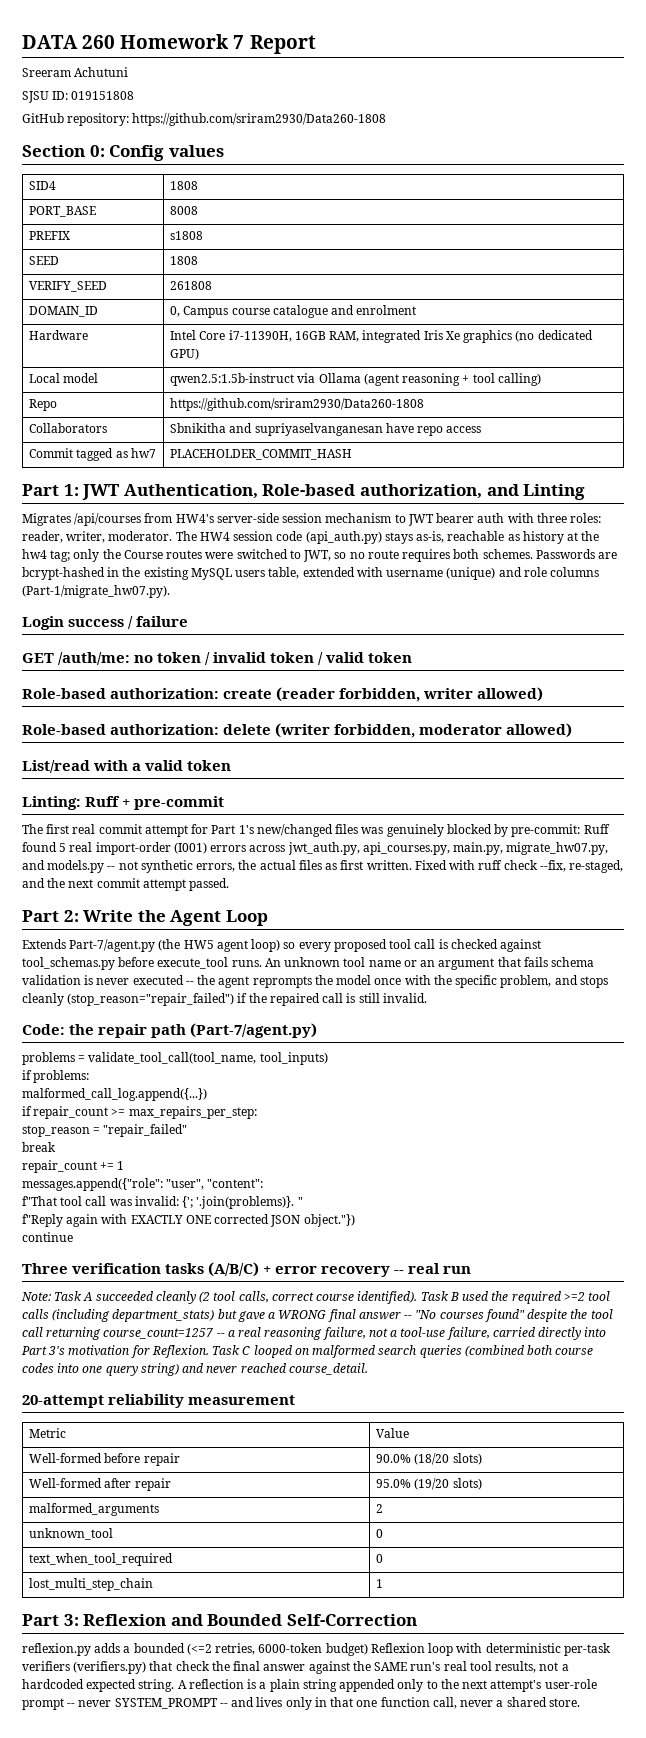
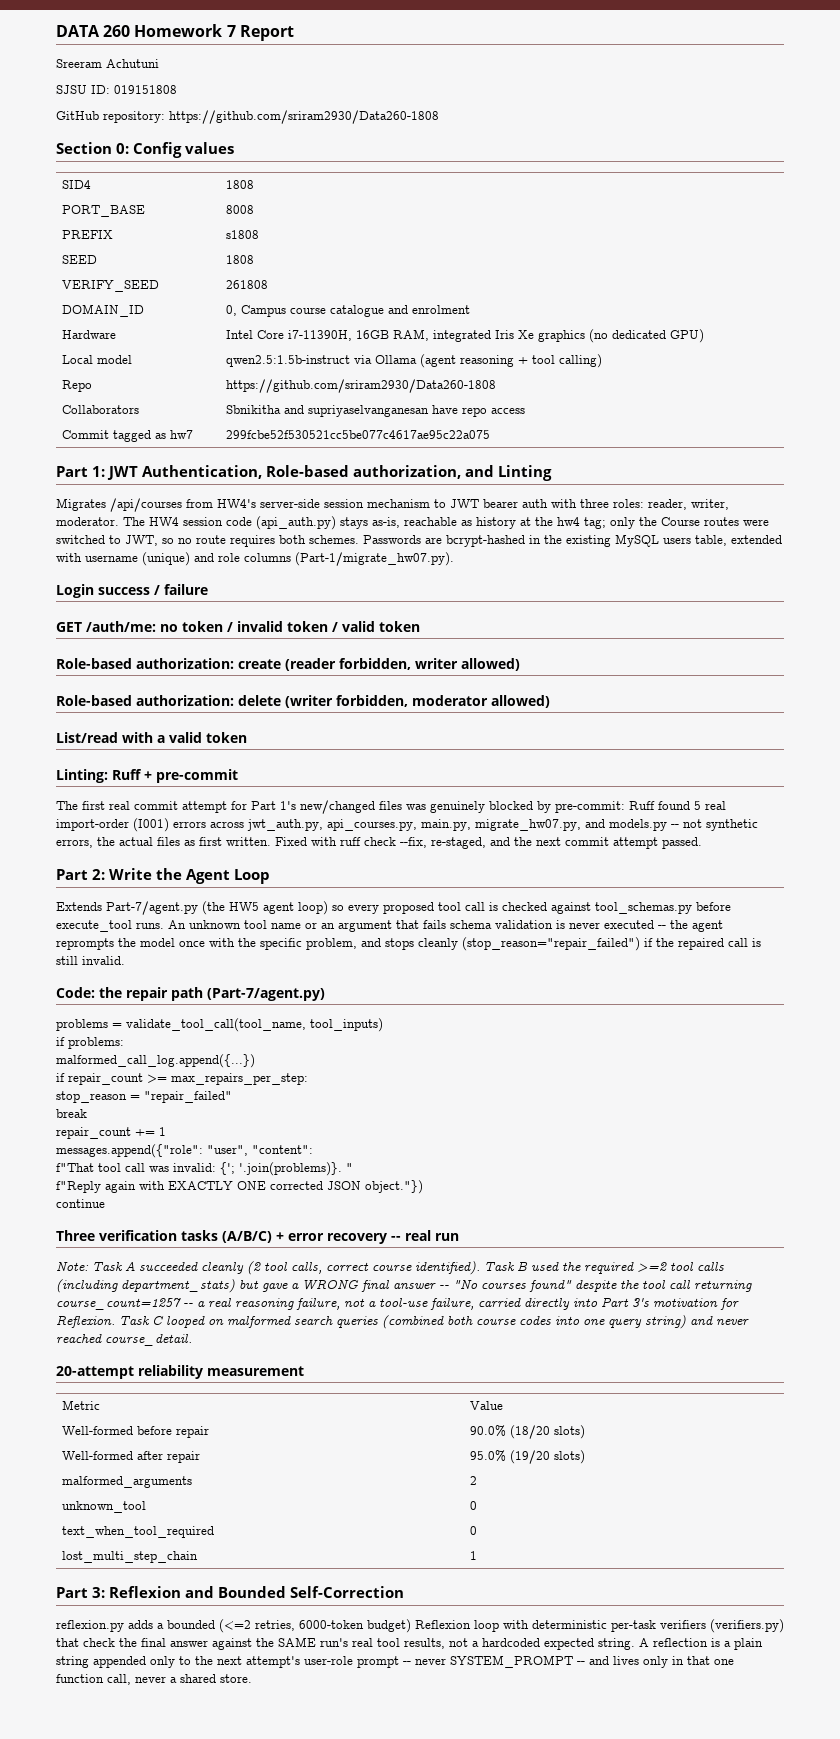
- Commit tagged as hw7 | PLACEHOLDER_COMMIT_HASH
+ Commit tagged as hw7 | 299fcbe52f530521cc5be077c4617ae95c22a075

